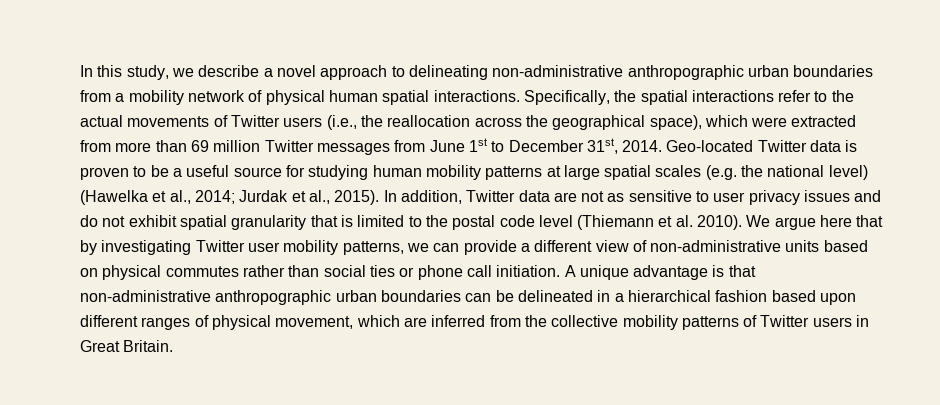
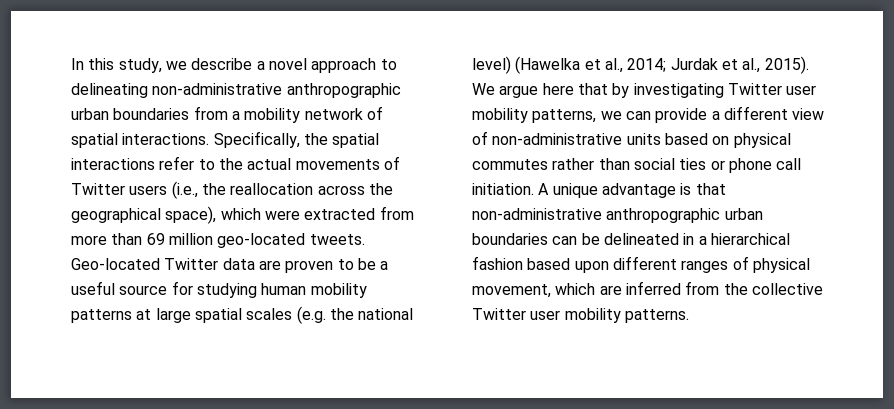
- In this study, we describe a novel approach to delineating non-administrative anthropographic urban boundaries from a mobility network of physical human spatial interactions.
+ In this study, we describe a novel approach to delineating non-administrative anthropographic urban boundaries from a mobility network of spatial interactions.
- Specifically, the spatial interactions refer to the actual movements of Twitter users (i.e., the reallocation across the geographical space), which were extracted from more than 69 million Twitter messages from June 1st to December 31st, 2014.
+ Specifically, the spatial interactions refer to the actual movements of Twitter users (i.e., the reallocation across the geographical space), which were extracted from more than 69 million geo-located tweets.
- Geo-located Twitter data is proven to be a useful source for studying human mobility patterns at large spatial scales (e.g. the national level) (Hawelka et al., 2014; Jurdak et al., 2015).
+ Geo-located Twitter data are proven to be a useful source for studying human mobility patterns at large spatial scales (e.g. the national level) (Hawelka et al., 2014; Jurdak et al., 2015).
- In addition, Twitter data are not as sensitive to user privacy issues and do not exhibit spatial granularity that is limited to the postal code level (Thiemann et al. 2010).
- A unique advantage is that non-administrative anthropographic urban boundaries can be delineated in a hierarchical fashion based upon different ranges of physical movement, which are inferred from the collective mobility patterns of Twitter users in Great Britain.
+ A unique advantage is that non-administrative anthropographic urban boundaries can be delineated in a hierarchical fashion based upon different ranges of physical movement, which are inferred from the collective Twitter user mobility patterns.

